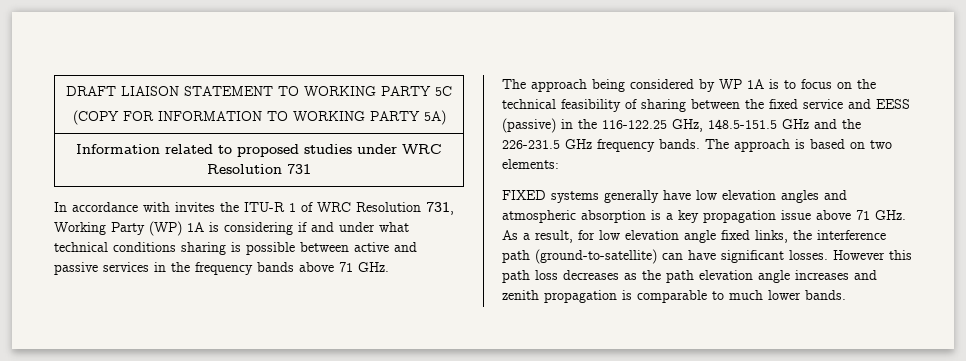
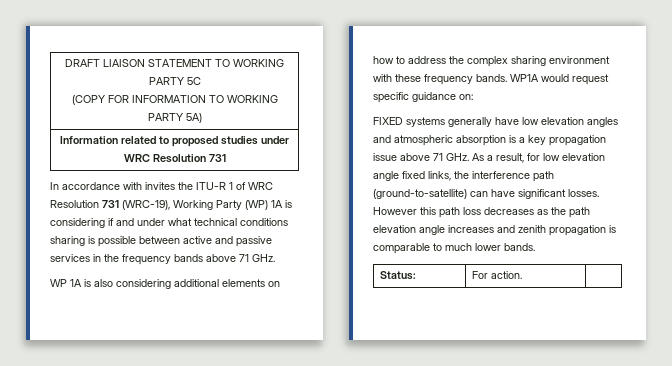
- In accordance with invites the ITU-R 1 of WRC Resolution 731, Working Party (WP) 1A is considering if and under what technical conditions sharing is possible between active and passive services in the frequency bands above 71 GHz.
+ In accordance with invites the ITU-R 1 of WRC Resolution 731 (WRC-19), Working Party (WP) 1A is considering if and under what technical conditions sharing is possible between active and passive services in the frequency bands above 71 GHz.
- The approach being considered by WP 1A is to focus on the technical feasibility of sharing between the fixed service and EESS (passive) in the 116-122.25 GHz, 148.5-151.5 GHz and the 226-231.5 GHz frequency bands. The approach is based on two elements:
+ WP 1A is also considering additional elements on how to address the complex sharing environment with these frequency bands. WP1A would request specific guidance on:
+ Status: | For action. |

